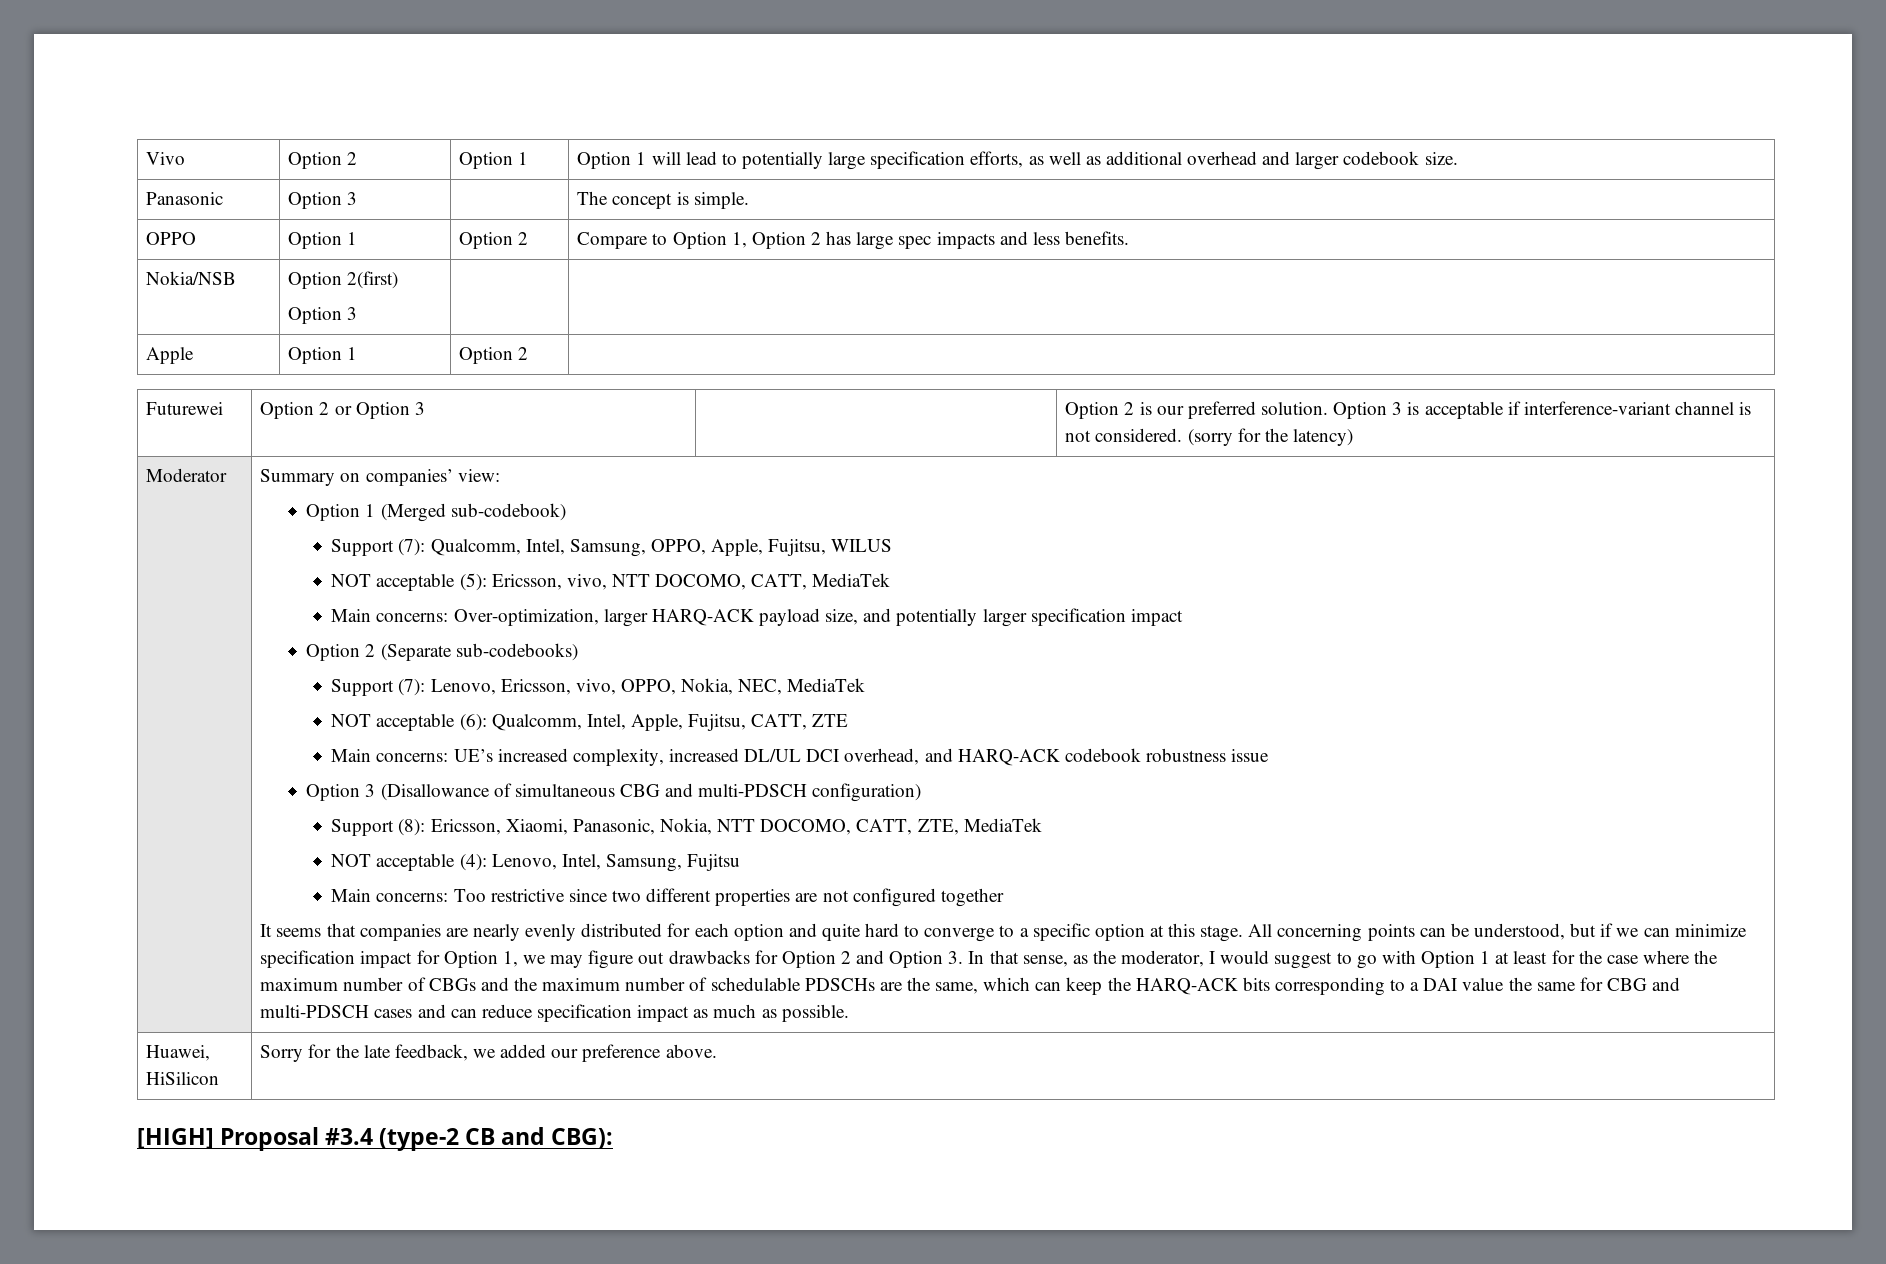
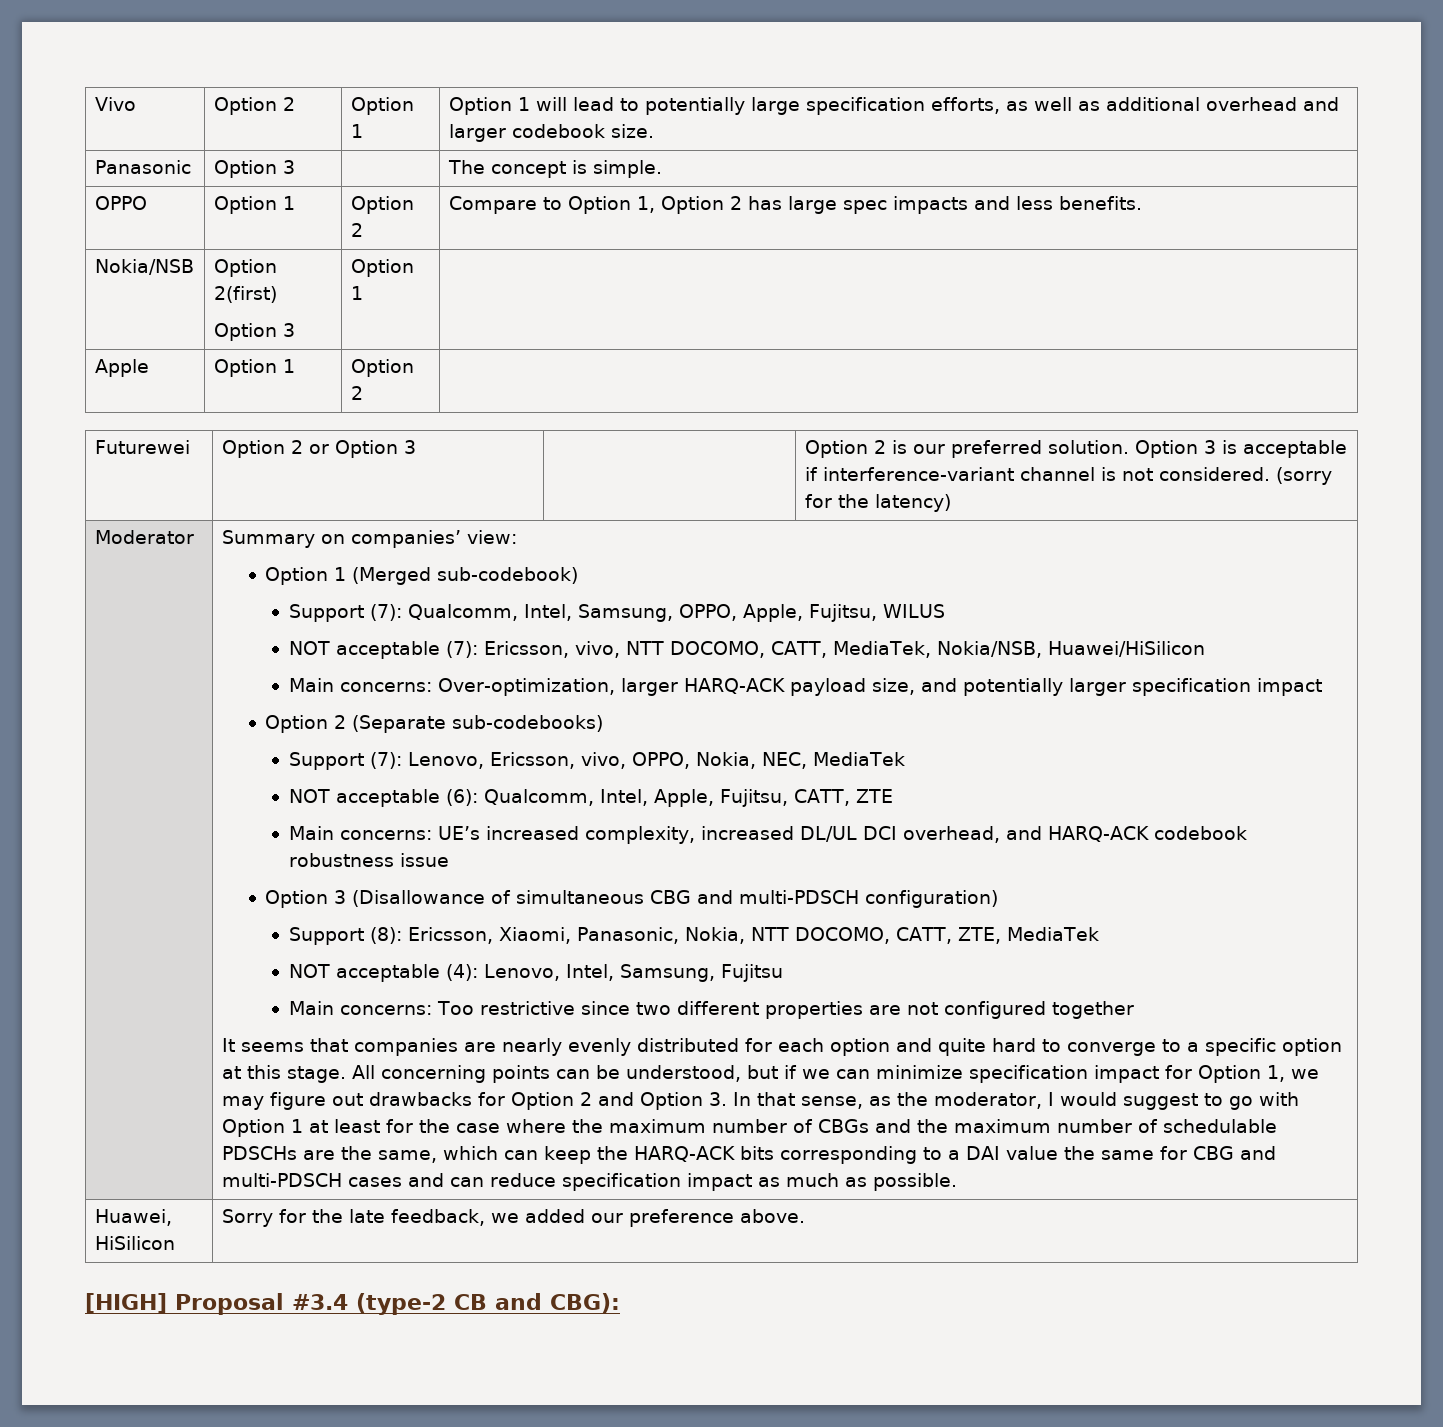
  Nokia/NSB | Option 2(first)
- Option 3 | |
+ Option 3 | Option 1 |
- NOT acceptable (5): Ericsson, vivo, NTT DOCOMO, CATT, MediaTek
+ NOT acceptable (7): Ericsson, vivo, NTT DOCOMO, CATT, MediaTek, Nokia/NSB, Huawei/HiSilicon

